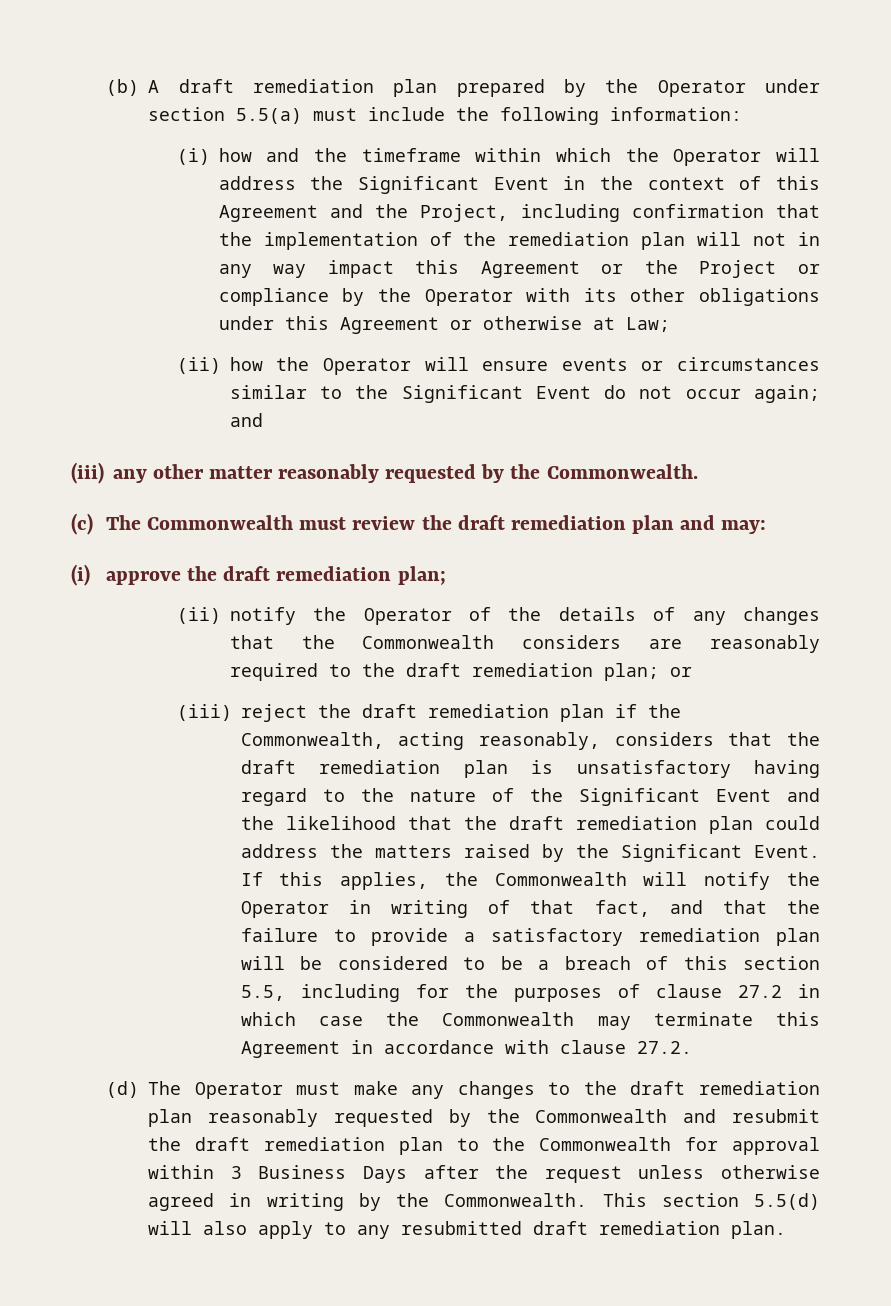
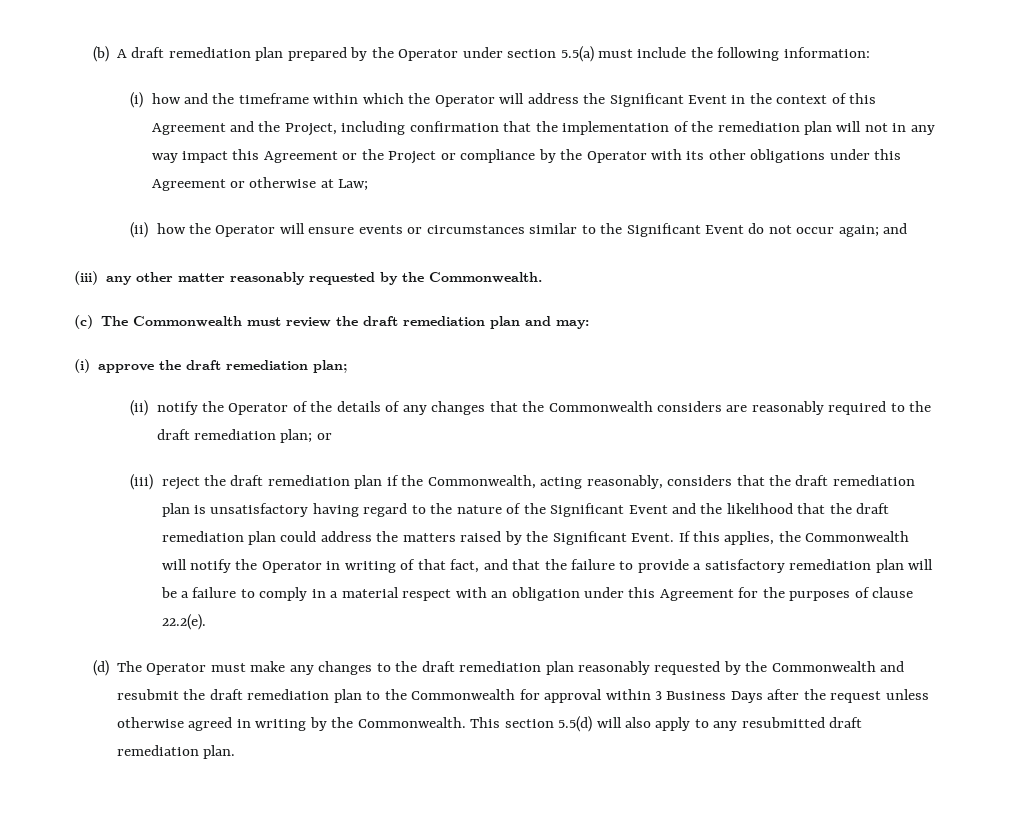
- If this applies, the Commonwealth will notify the Operator in writing of that fact, and that the failure to provide a satisfactory remediation plan will be considered to be a breach of this section 5.5, including for the purposes of clause 27.2 in which case the Commonwealth may terminate this Agreement in accordance with clause 27.2.
+ If this applies, the Commonwealth will notify the Operator in writing of that fact, and that the failure to provide a satisfactory remediation plan will be a failure to comply in a material respect with an obligation under this Agreement for the purposes of clause 22.2(e).

